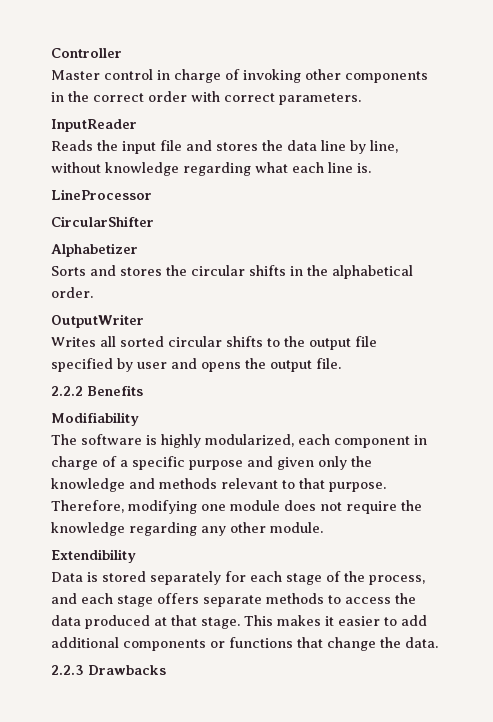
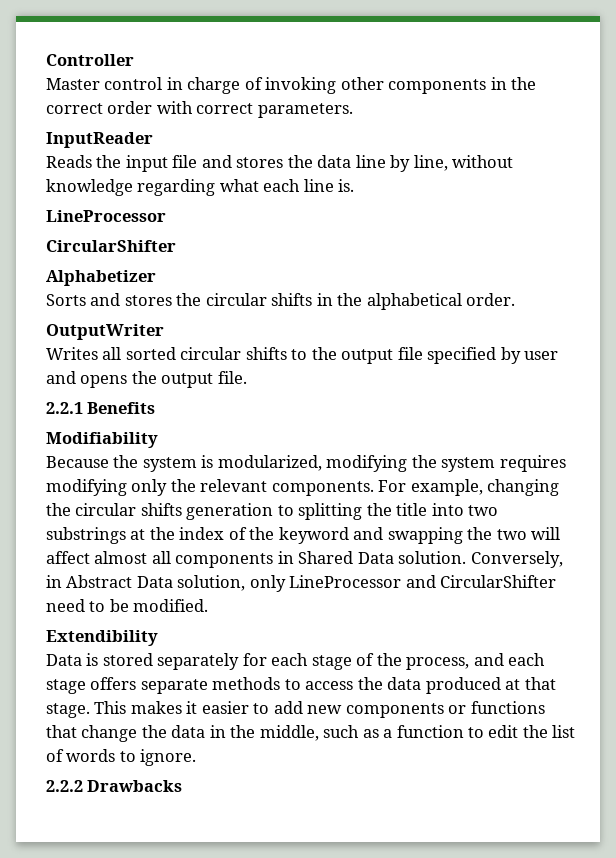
- 2.2.2 Benefits
+ 2.2.1 Benefits
- The software is highly modularized, each component in charge of a specific purpose and given only the knowledge and methods relevant to that purpose. Therefore, modifying one module does not require the knowledge regarding any other module.
+ Because the system is modularized, modifying the system requires modifying only the relevant components. For example, changing the circular shifts generation to splitting the title into two substrings at the index of the keyword and swapping the two will affect almost all components in Shared Data solution. Conversely, in Abstract Data solution, only LineProcessor and CircularShifter need to be modified.
- This makes it easier to add additional components or functions that change the data.
- 2.2.3 Drawbacks
+ This makes it easier to add new components or functions that change the data in the middle, such as a function to edit the list of words to ignore.
+ 2.2.2 Drawbacks

